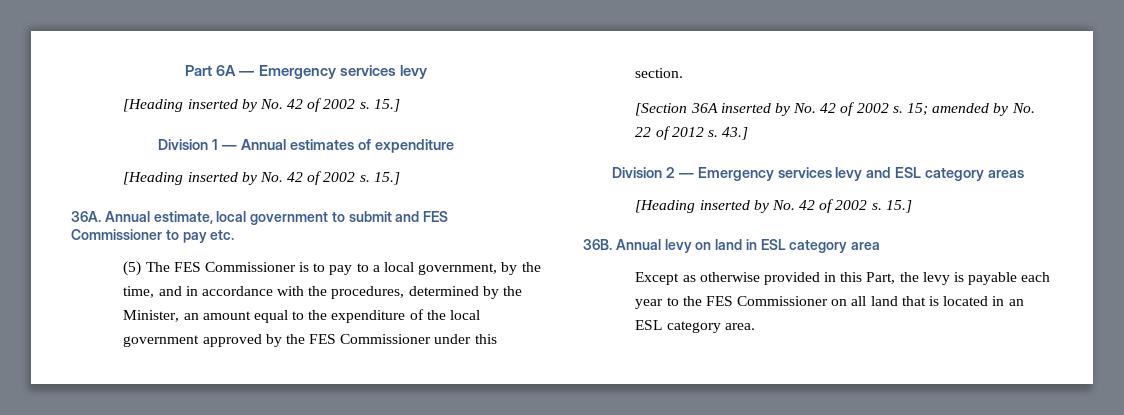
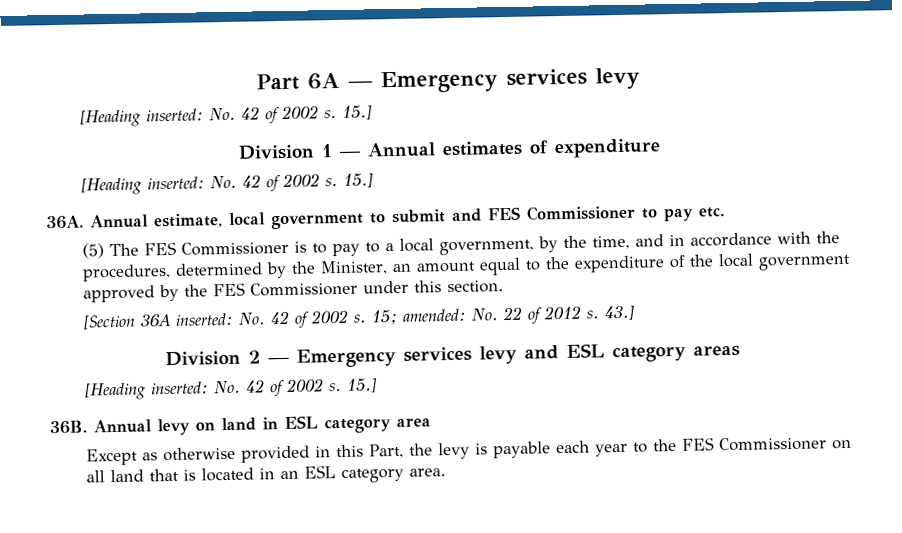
  Part 6A — Emergency services levy
- [Heading inserted by No. 42 of 2002 s.
+ [Heading inserted: No. 42 of 2002 s.
  Division 1 — Annual estimates of expenditure
- [Heading inserted by No. 42 of 2002 s.
+ [Heading inserted: No. 42 of 2002 s.
- [Section 36A inserted by No. 42 of 2002 s.
+ [Section 36A inserted: No. 42 of 2002 s.
- 15; amended by No. 22 of 2012 s.
+ 15; amended: No. 22 of 2012 s.
  Division 2 — Emergency services levy and ESL category areas
- [Heading inserted by No. 42 of 2002 s.
+ [Heading inserted: No. 42 of 2002 s.

